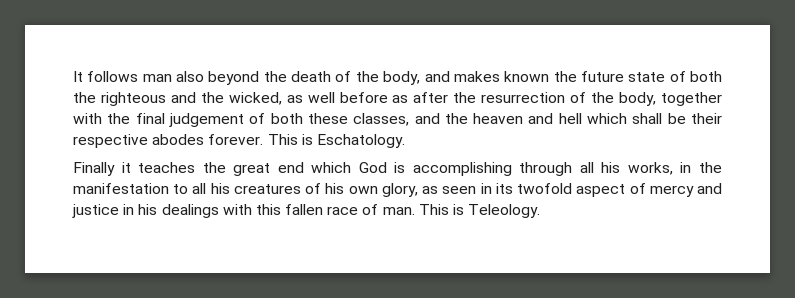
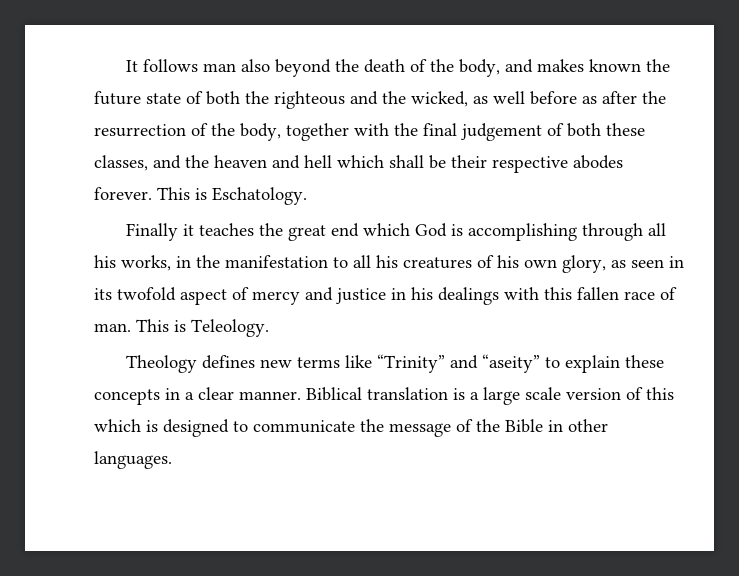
+ Theology defines new terms like “Trinity” and “aseity” to explain these concepts in a clear manner. Biblical translation is a large scale version of this which is designed to communicate the message of the Bible in other languages.

